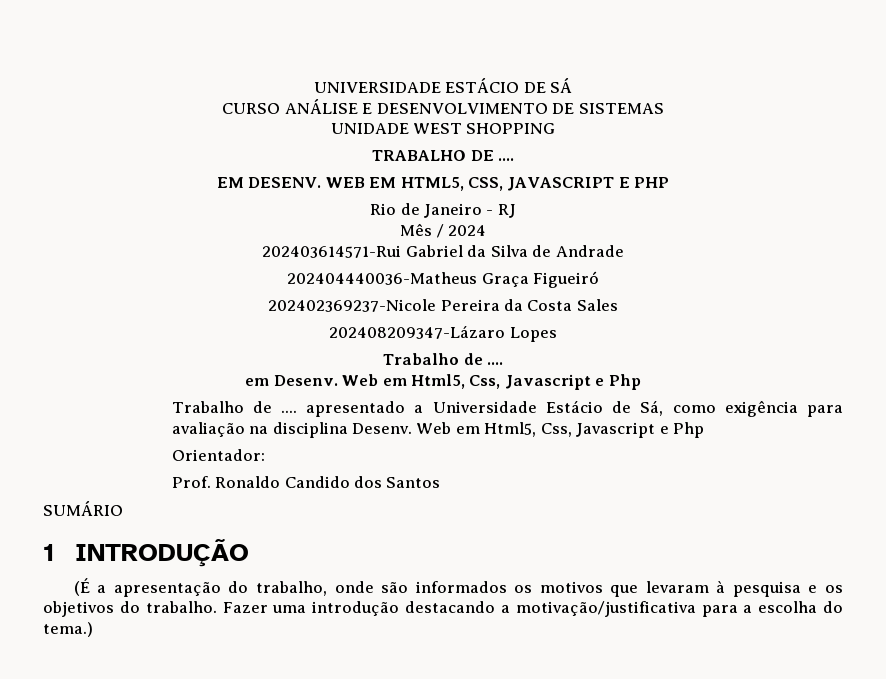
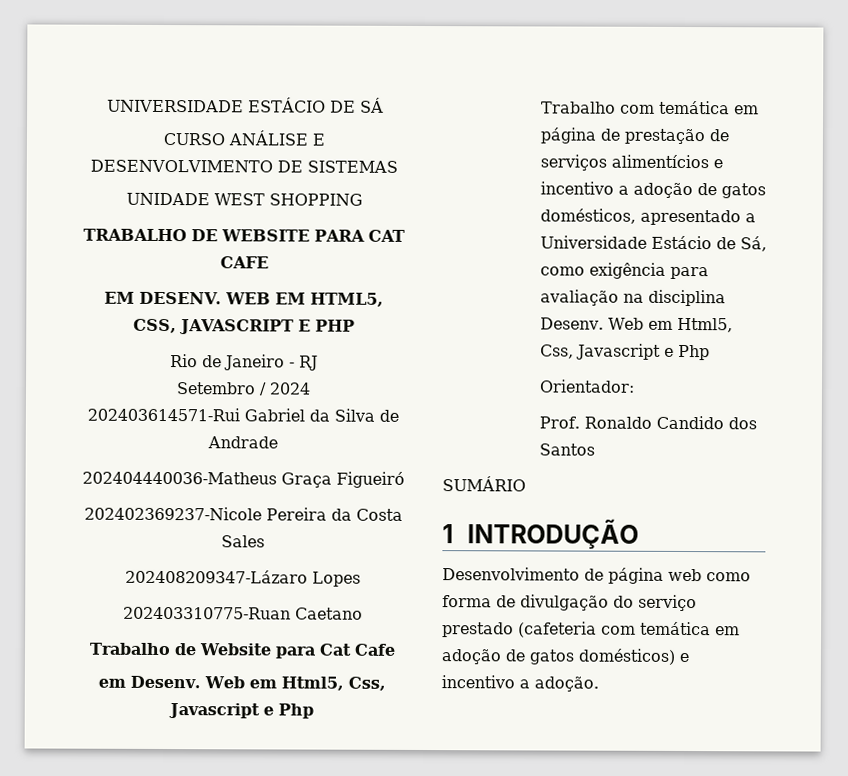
- TRABALHO DE ....
+ TRABALHO DE WEBSITE PARA CAT CAFE
- Mês / 2024
+ Setembro / 2024
  202408209347-Lázaro Lopes
- Trabalho de ....
+ 202403310775-Ruan Caetano
+ Trabalho de Website para Cat Cafe
- Trabalho de .... apresentado a Universidade Estácio de Sá, como exigência para avaliação na disciplina Desenv.
+ Trabalho com temática em página de prestação de serviços alimentícios e incentivo a adoção de gatos domésticos, apresentado a Universidade Estácio de Sá, como exigência para avaliação na disciplina Desenv.
- (É a apresentação do trabalho, onde são informados os motivos que levaram à pesquisa e os objetivos do trabalho. Fazer uma introdução destacando a motivação/justificativa para a escolha do tema.)
+ Desenvolvimento de página web como forma de divulgação do serviço prestado (cafeteria com temática em adoção de gatos domésticos) e incentivo a adoção.

